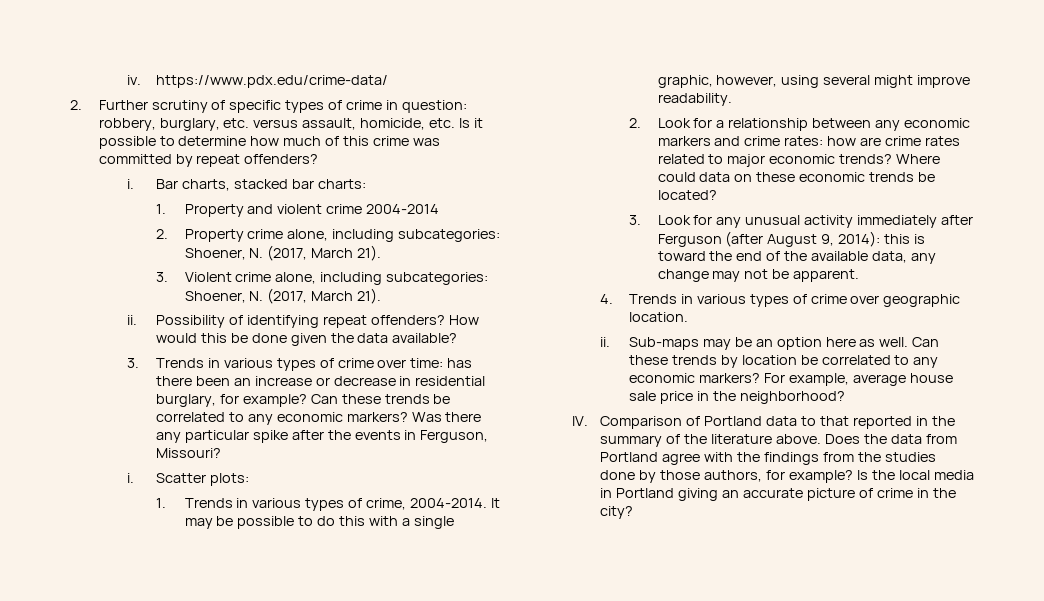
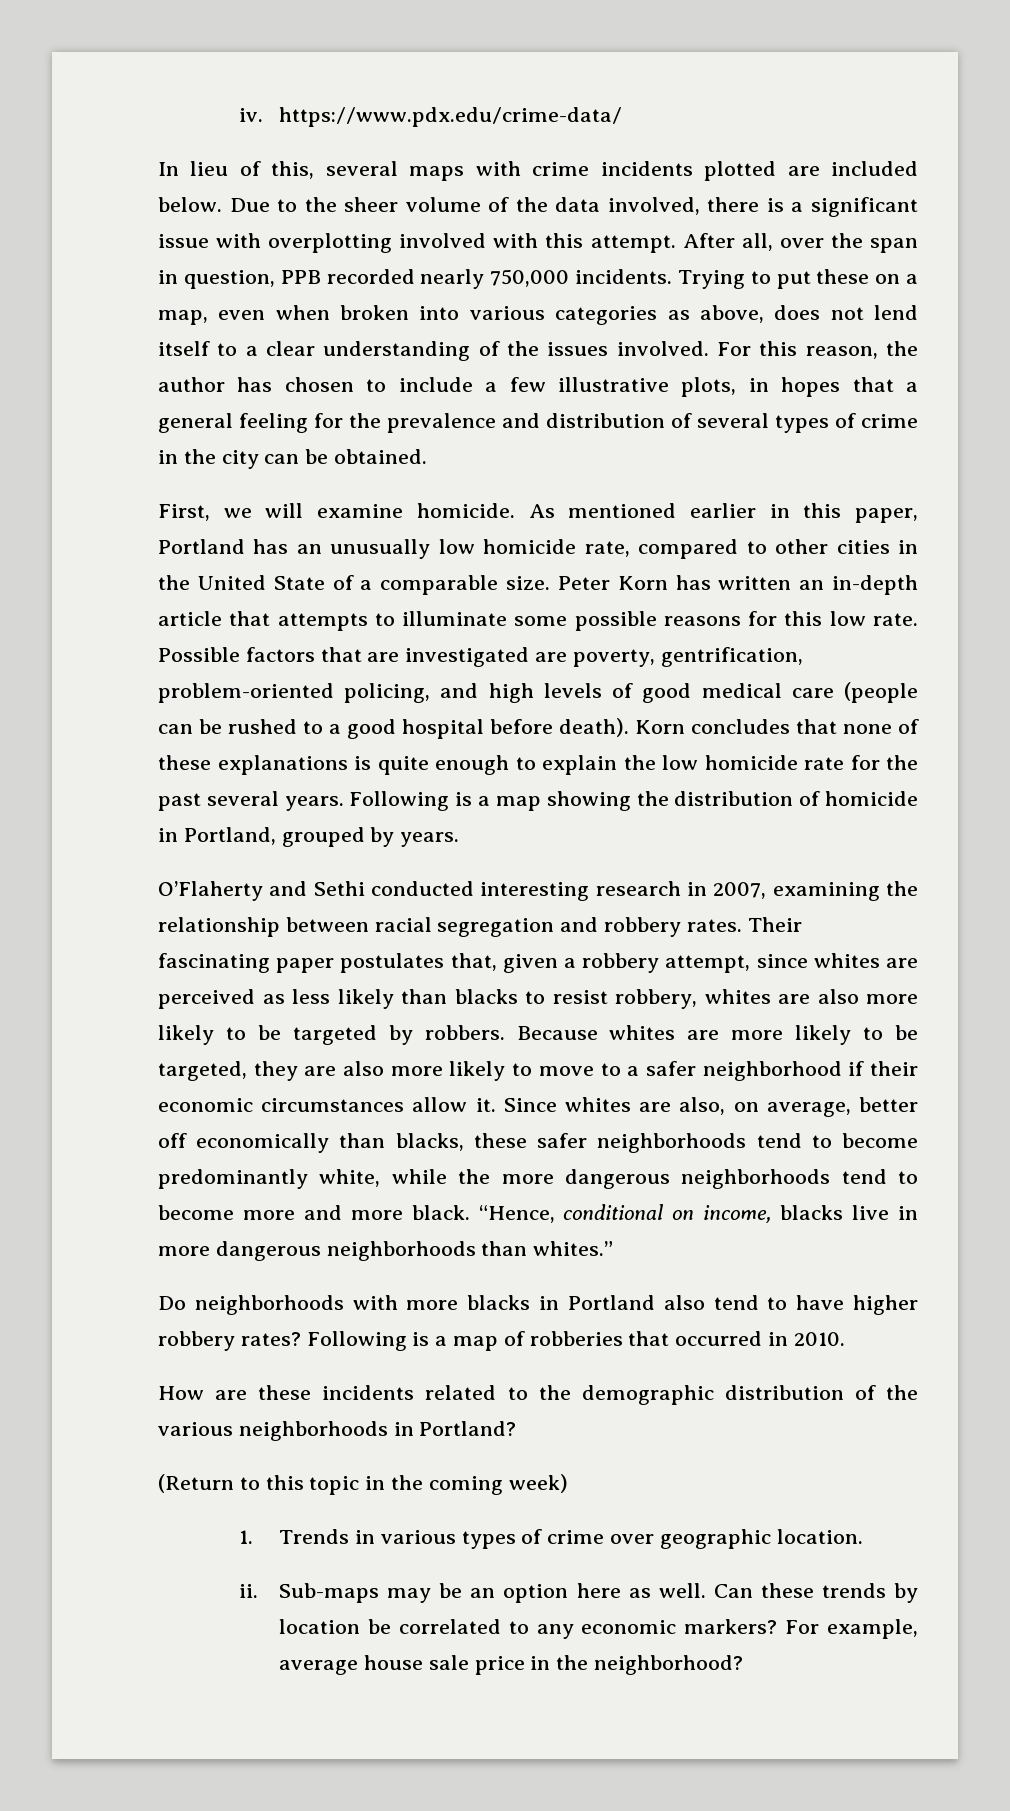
- 2. Further scrutiny of specific types of crime in question: robbery, burglary, etc. versus assault, homicide, etc. Is it possible to determine how much of this crime was committed by repeat offenders?
- i. Bar charts, stacked bar charts:
- 1. Property and violent crime 2004-2014
- 2. Property crime alone, including subcategories: Shoener, N. (2017, March 21).
- 3. Violent crime alone, including subcategories: Shoener, N. (2017, March 21).
- ii. Possibility of identifying repeat offenders? How would this be done given the data available?
- 3. Trends in various types of crime over time: has there been an increase or decrease in residential burglary, for example? Can these trends be correlated to any economic markers? Was there any particular spike after the events in Ferguson, Missouri?
- i. Scatter plots:
- 1. Trends in various types of crime, 2004-2014. It may be possible to do this with a single graphic, however, using several might improve readability.
- 2. Look for a relationship between any economic markers and crime rates: how are crime rates related to major economic trends? Where could data on these economic trends be located?
- 3. Look for any unusual activity immediately after Ferguson (after August 9, 2014): this is toward the end of the available data, any change may not be apparent.
- 4. Trends in various types of crime over geographic location.
+ In lieu of this, several maps with crime incidents plotted are included below. Due to the sheer volume of the data involved, there is a significant issue with overplotting involved with this attempt. After all, over the span in question, PPB recorded nearly 750,000 incidents. Trying to put these on a map, even when broken into various categories as above, does not lend itself to a clear understanding of the issues involved. For this reason, the author has chosen to include a few illustrative plots, in hopes that a general feeling for the prevalence and distribution of several types of crime in the city can be obtained.
+ First, we will examine homicide. As mentioned earlier in this paper, Portland has an unusually low homicide rate, compared to other cities in the United State of a comparable size. Peter Korn has written an in-depth article that attempts to illuminate some possible reasons for this low rate. Possible factors that are investigated are poverty, gentrification, problem-oriented policing, and high levels of good medical care (people can be rushed to a good hospital before death). Korn concludes that none of these explanations is quite enough to explain the low homicide rate for the past several years. Following is a map showing the distribution of homicide in Portland, grouped by years.
+ O’Flaherty and Sethi conducted interesting research in 2007, examining the relationship between racial segregation and robbery rates. Their fascinating paper postulates that, given a robbery attempt, since whites are perceived as less likely than blacks to resist robbery, whites are also more likely to be targeted by robbers. Because whites are more likely to be targeted, they are also more likely to move to a safer neighborhood if their economic circumstances allow it. Since whites are also, on average, better off economically than blacks, these safer neighborhoods tend to become predominantly white, while the more dangerous neighborhoods tend to become more and more black. “Hence, conditional on income, blacks live in more dangerous neighborhoods than whites.”
+ Do neighborhoods with more blacks in Portland also tend to have higher robbery rates? Following is a map of robberies that occurred in 2010.
+ How are these incidents related to the demographic distribution of the various neighborhoods in Portland?
+ (Return to this topic in the coming week)
+ 1. Trends in various types of crime over geographic location.
- IV. Comparison of Portland data to that reported in the summary of the literature above. Does the data from Portland agree with the findings from the studies done by those authors, for example? Is the local media in Portland giving an accurate picture of crime in the city?

